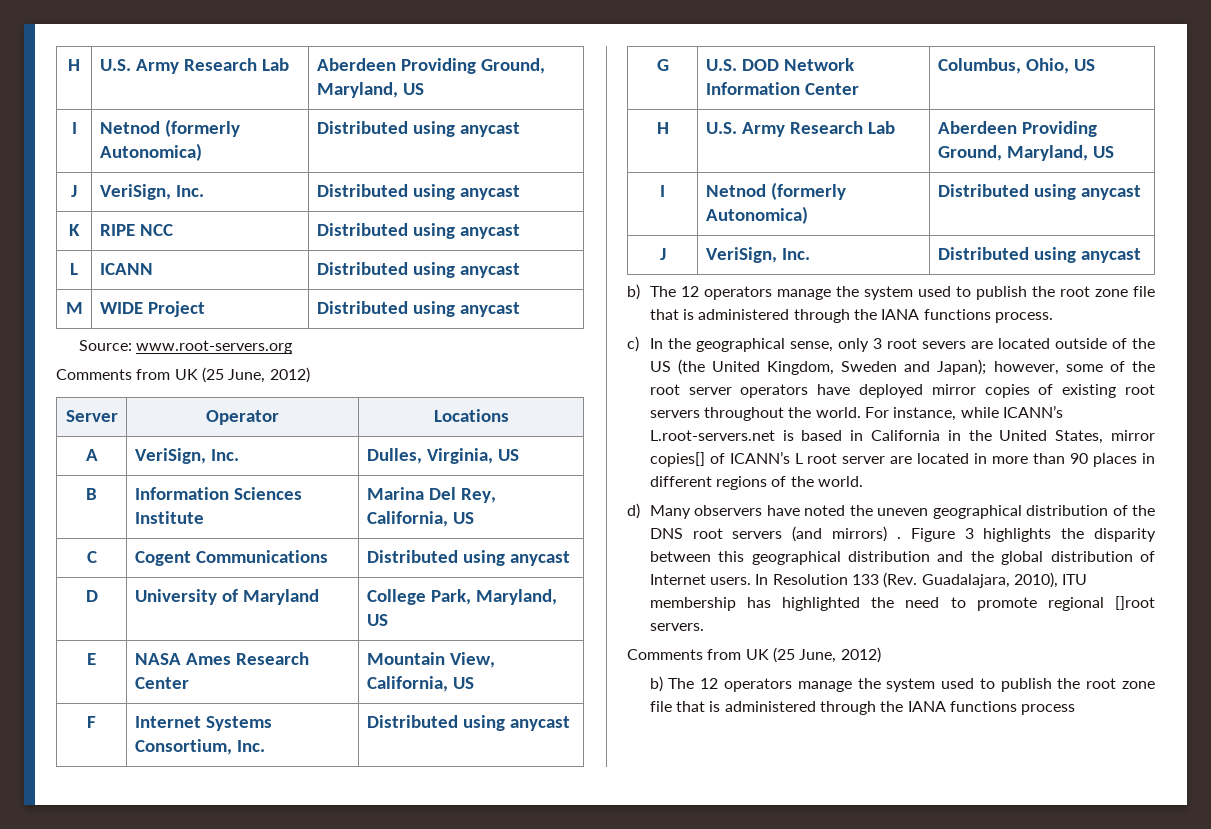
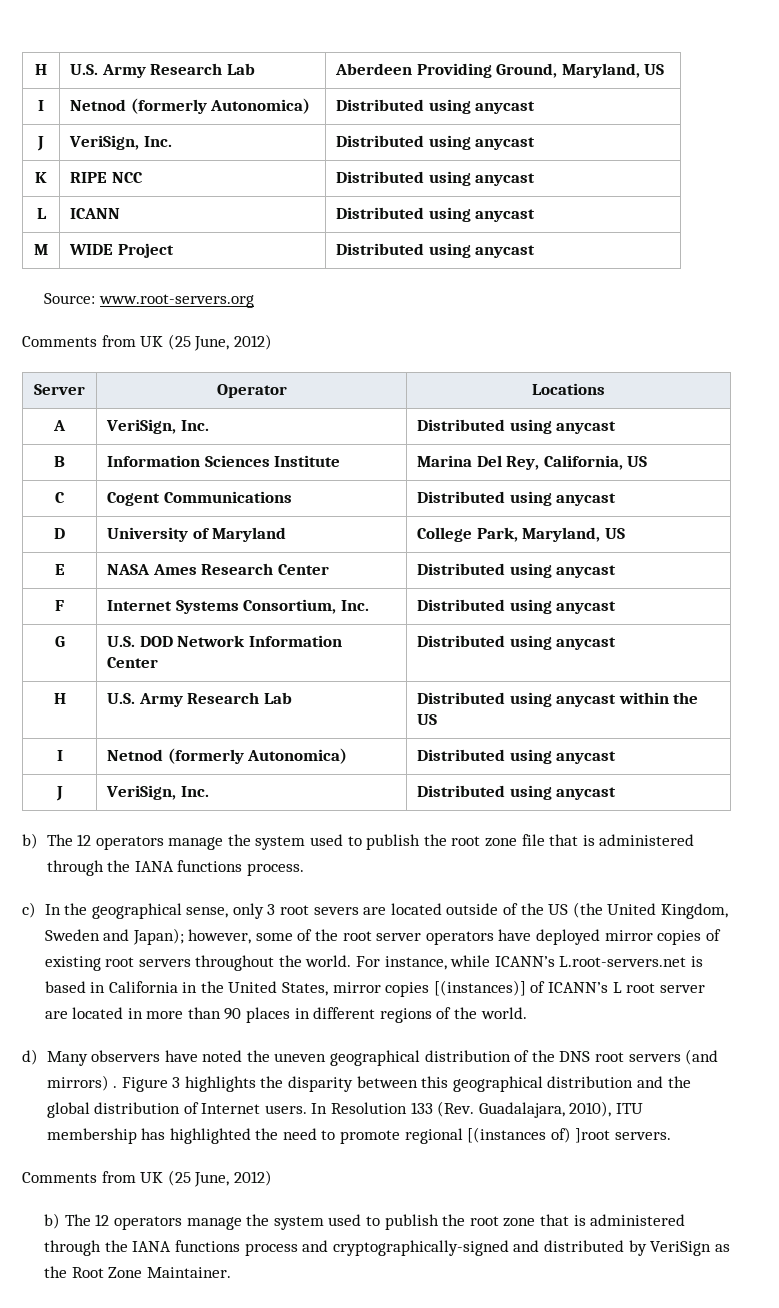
- A | VeriSign, Inc. | Dulles, Virginia, US
+ A | VeriSign, Inc. | Distributed using anycast
- E | NASA Ames Research Center | Mountain View, California, US
+ E | NASA Ames Research Center | Distributed using anycast
- G | U.S. DOD Network Information Center | Columbus, Ohio, US
- H | U.S. Army Research Lab | Aberdeen Providing Ground, Maryland, US
+ G | U.S. DOD Network Information Center | Distributed using anycast
+ H | U.S. Army Research Lab | Distributed using anycast within the US
- For instance, while ICANN’s L.root-servers.net is based in California in the United States, mirror copies[] of ICANN’s L root server are located in more than 90 places in different regions of the world.
+ For instance, while ICANN’s L.root-servers.net is based in California in the United States, mirror copies [(instances)] of ICANN’s L root server are located in more than 90 places in different regions of the world.
- In Resolution 133 (Rev. Guadalajara, 2010), ITU membership has highlighted the need to promote regional []root servers.
+ In Resolution 133 (Rev. Guadalajara, 2010), ITU membership has highlighted the need to promote regional [(instances of) ]root servers.
- b) The 12 operators manage the system used to publish the root zone file that is administered through the IANA functions process
+ b) The 12 operators manage the system used to publish the root zone that is administered through the IANA functions process and cryptographically-signed and distributed by VeriSign as the Root Zone Maintainer.

